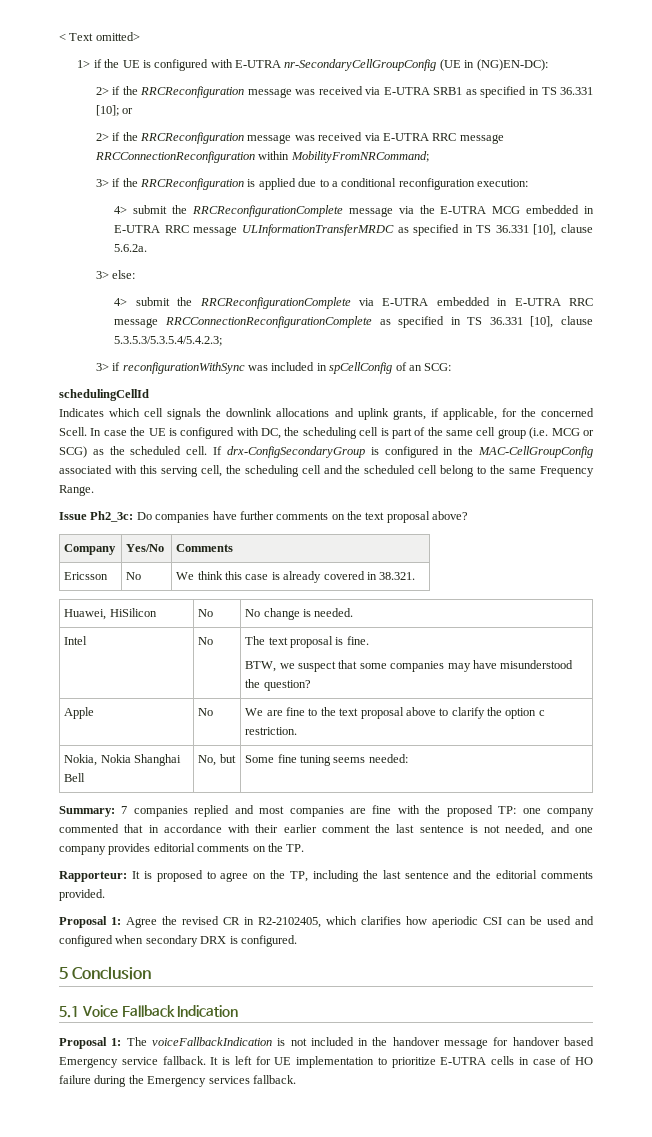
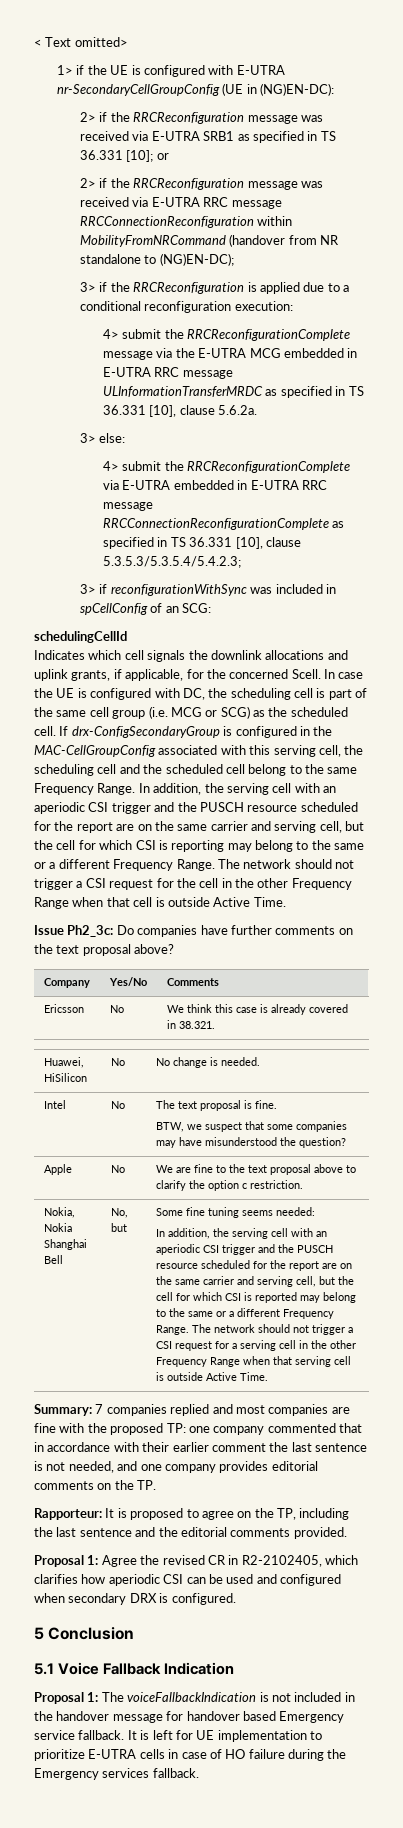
- 2> if the RRCReconfiguration message was received via E-UTRA RRC message RRCConnectionReconfiguration within MobilityFromNRCommand;
+ 2> if the RRCReconfiguration message was received via E-UTRA RRC message RRCConnectionReconfiguration within MobilityFromNRCommand (handover from NR standalone to (NG)EN-DC);
+ In addition, the serving cell with an aperiodic CSI trigger and the PUSCH resource scheduled for the report are on the same carrier and serving cell, but the cell for which CSI is reporting may belong to the same or a different Frequency Range. The network should not trigger a CSI request for the cell in the other Frequency Range when that cell is outside Active Time.
+ In addition, the serving cell with an aperiodic CSI trigger and the PUSCH resource scheduled for the report are on the same carrier and serving cell, but the cell for which CSI is reported may belong to the same or a different Frequency Range. The network should not trigger a CSI request for a serving cell in the other Frequency Range when that serving cell is outside Active Time.

